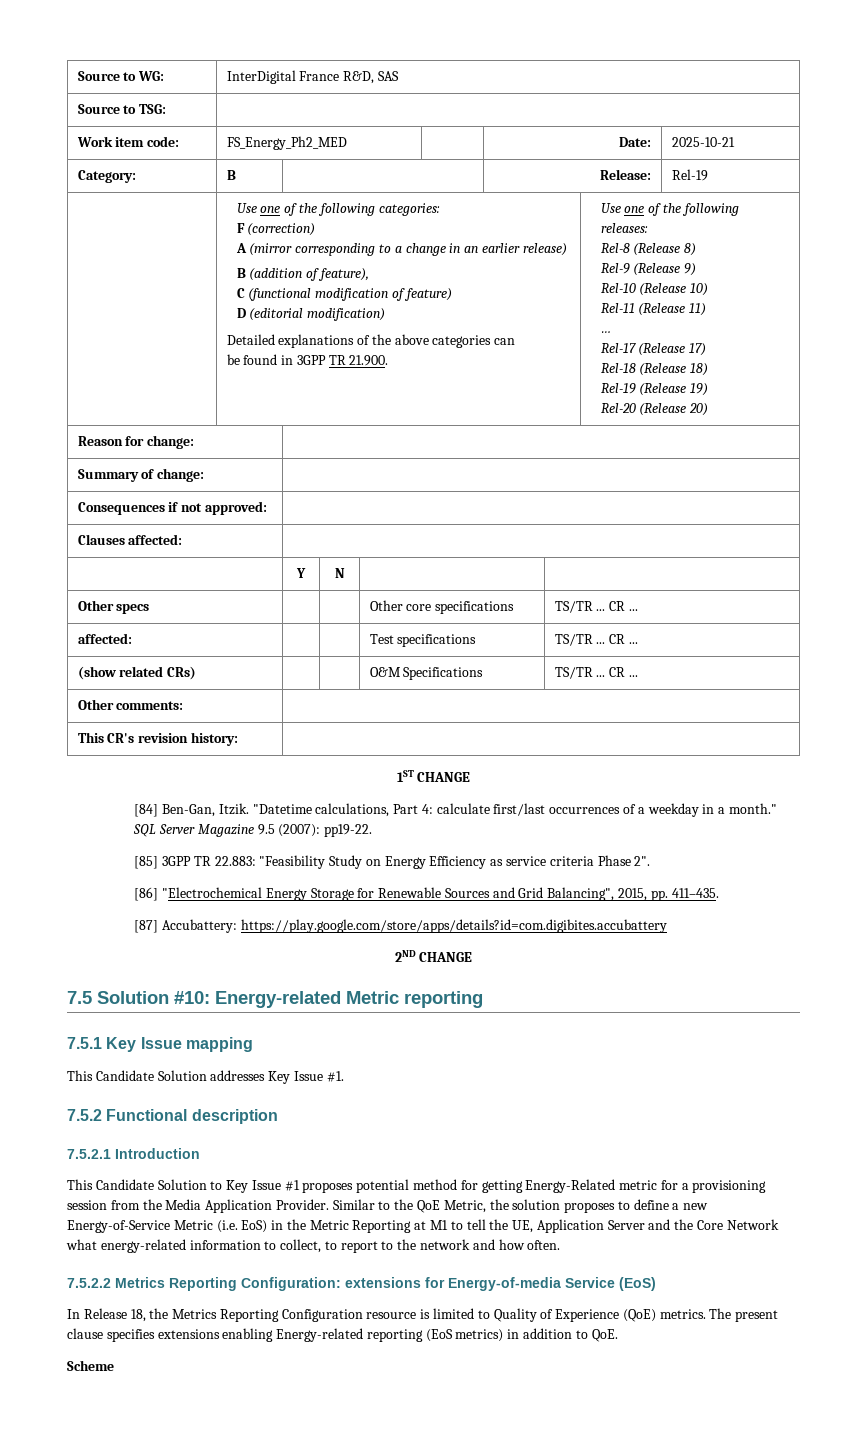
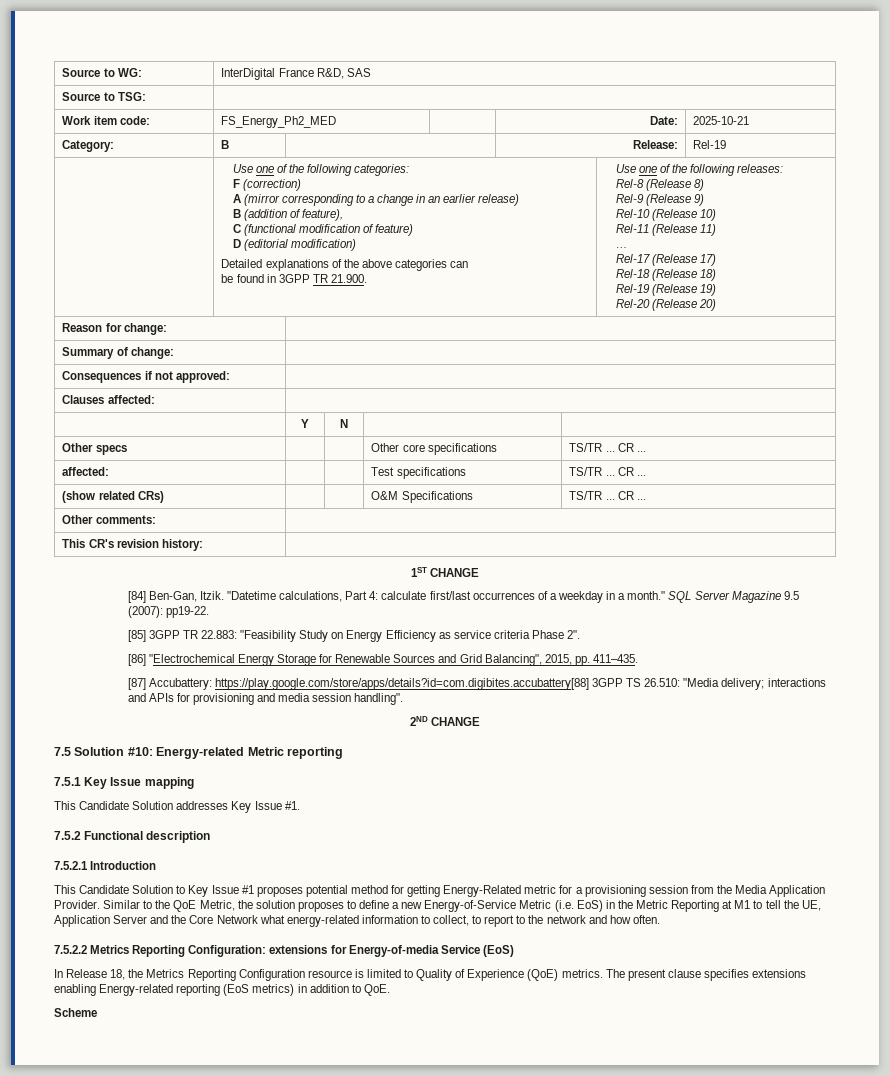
- [87] Accubattery: https://play.google.com/store/apps/details?id=com.digibites.accubattery
+ [87] Accubattery: https://play.google.com/store/apps/details?id=com.digibites.accubattery[88] 3GPP TS 26.510: "Media delivery; interactions and APIs for provisioning and media session handling".

